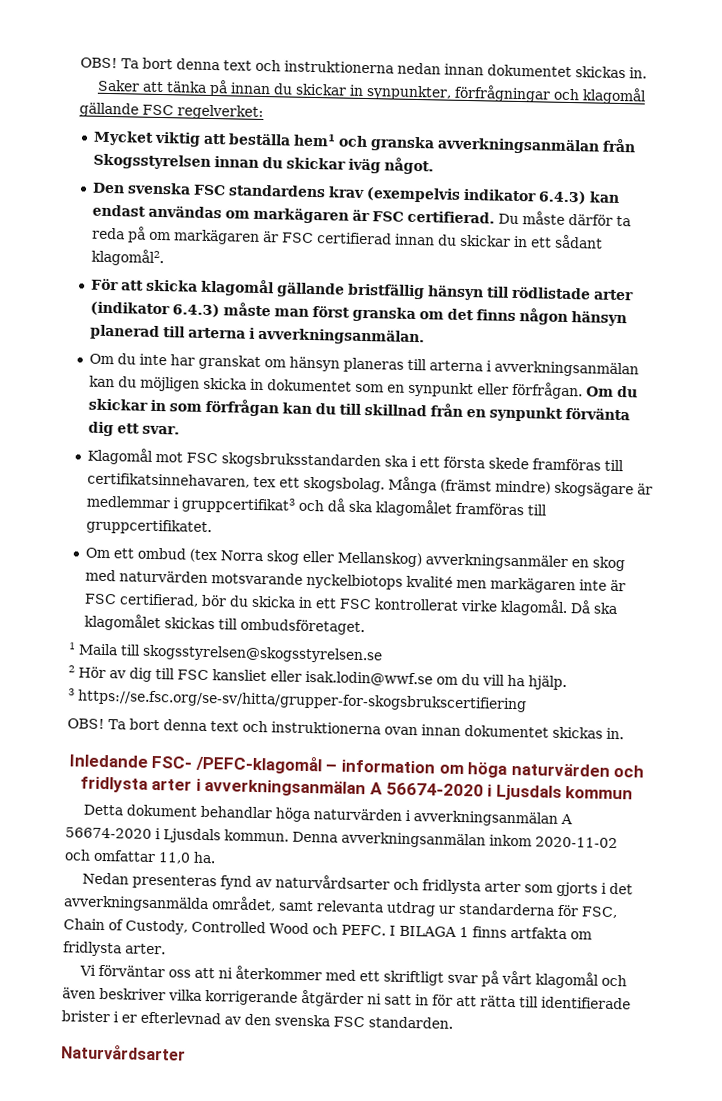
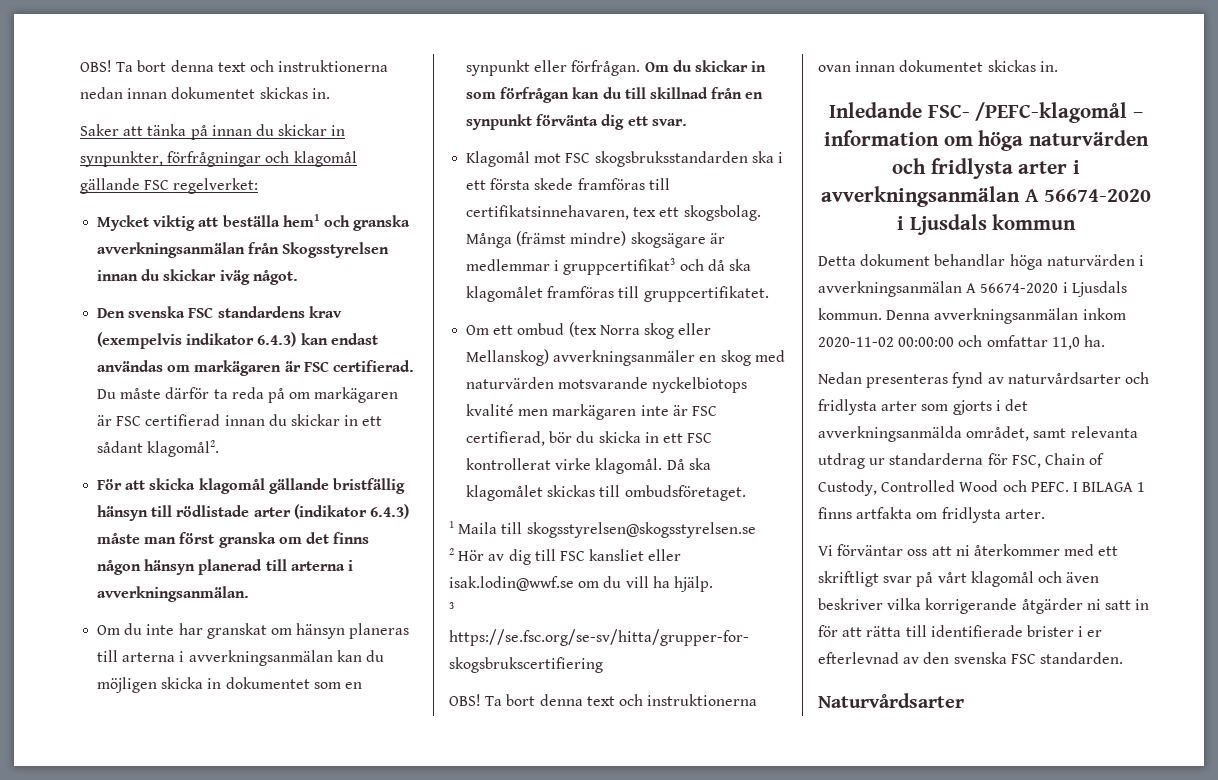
- Denna avverkningsanmälan inkom 2020-11-02 och omfattar 11,0 ha.
+ Denna avverkningsanmälan inkom 2020-11-02 00:00:00 och omfattar 11,0 ha.

